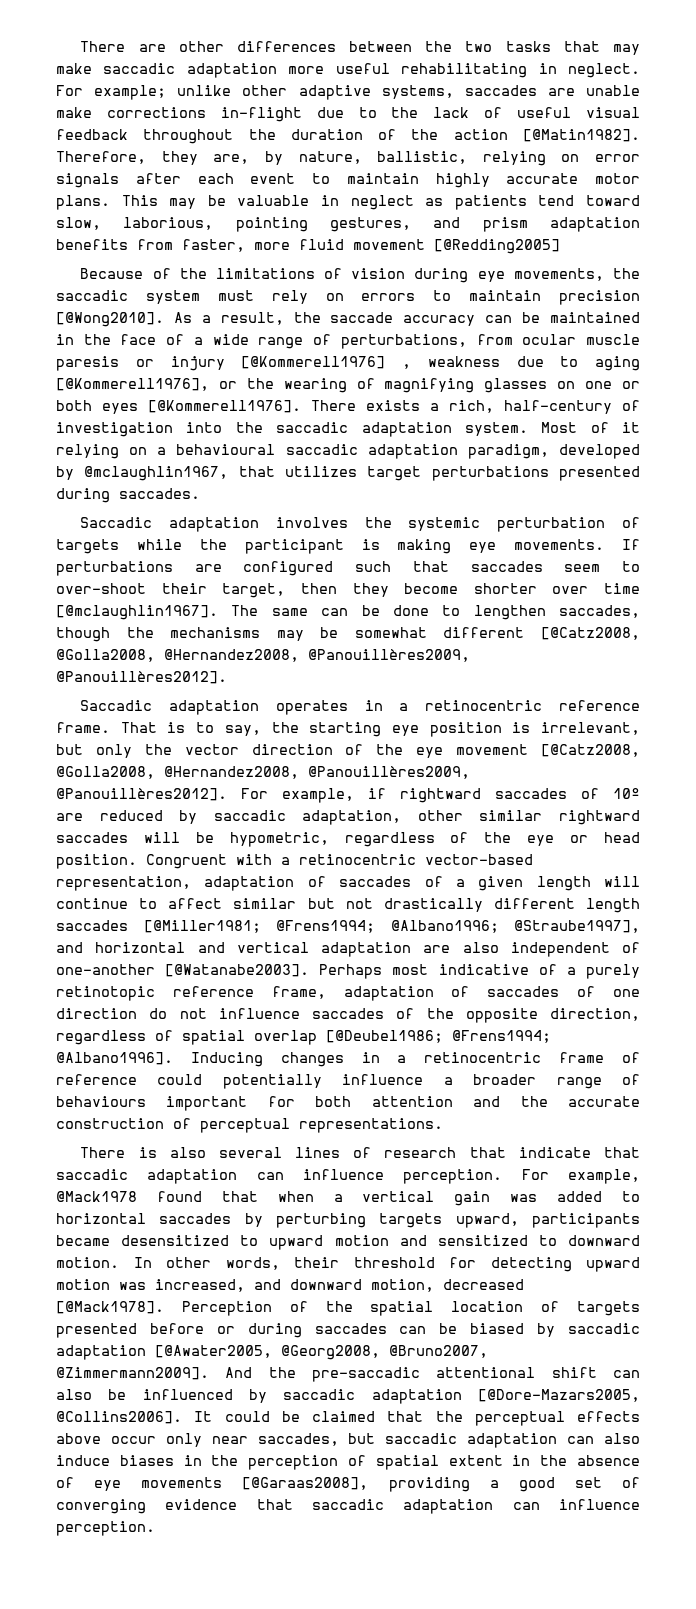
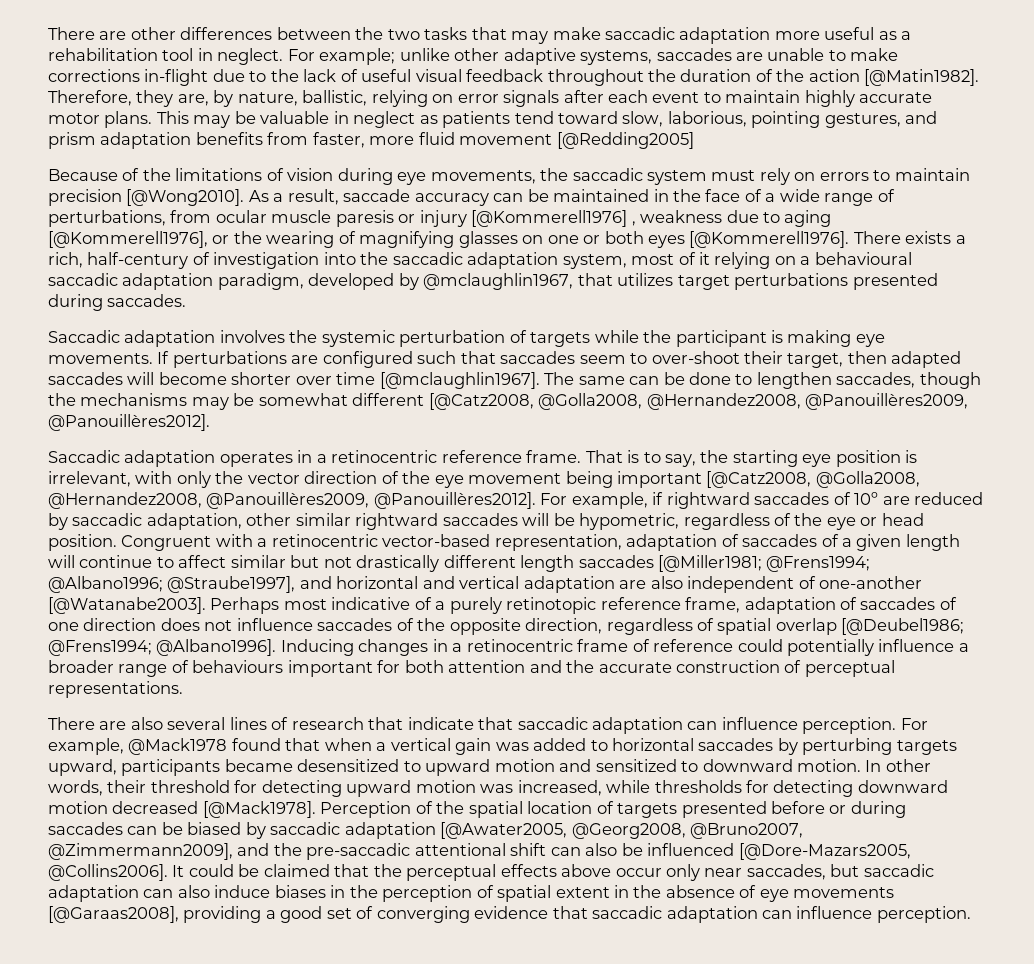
- There are other differences between the two tasks that may make saccadic adaptation more useful rehabilitating in neglect.
+ There are other differences between the two tasks that may make saccadic adaptation more useful as a rehabilitation tool in neglect.
- For example; unlike other adaptive systems, saccades are unable make corrections in-flight due to the lack of useful visual feedback throughout the duration of the action [@Matin1982].
+ For example; unlike other adaptive systems, saccades are unable to make corrections in-flight due to the lack of useful visual feedback throughout the duration of the action [@Matin1982].
- As a result, the saccade accuracy can be maintained in the face of a wide range of perturbations, from ocular muscle paresis or injury [@Kommerell1976] , weakness due to aging [@Kommerell1976], or the wearing of magnifying glasses on one or both eyes [@Kommerell1976].
+ As a result, saccade accuracy can be maintained in the face of a wide range of perturbations, from ocular muscle paresis or injury [@Kommerell1976] , weakness due to aging [@Kommerell1976], or the wearing of magnifying glasses on one or both eyes [@Kommerell1976].
- There exists a rich, half-century of investigation into the saccadic adaptation system. Most of it relying on a behavioural saccadic adaptation paradigm, developed by @mclaughlin1967, that utilizes target perturbations presented during saccades.
+ There exists a rich, half-century of investigation into the saccadic adaptation system, most of it relying on a behavioural saccadic adaptation paradigm, developed by @mclaughlin1967, that utilizes target perturbations presented during saccades.
- If perturbations are configured such that saccades seem to over-shoot their target, then they become shorter over time [@mclaughlin1967].
+ If perturbations are configured such that saccades seem to over-shoot their target, then adapted saccades will become shorter over time [@mclaughlin1967].
- That is to say, the starting eye position is irrelevant, but only the vector direction of the eye movement [@Catz2008, @Golla2008, @Hernandez2008, @Panouillères2009, @Panouillères2012].
+ That is to say, the starting eye position is irrelevant, with only the vector direction of the eye movement being important [@Catz2008, @Golla2008, @Hernandez2008, @Panouillères2009, @Panouillères2012].
- Perhaps most indicative of a purely retinotopic reference frame, adaptation of saccades of one direction do not influence saccades of the opposite direction, regardless of spatial overlap [@Deubel1986; @Frens1994; @Albano1996].
+ Perhaps most indicative of a purely retinotopic reference frame, adaptation of saccades of one direction does not influence saccades of the opposite direction, regardless of spatial overlap [@Deubel1986; @Frens1994; @Albano1996].
- There is also several lines of research that indicate that saccadic adaptation can influence perception.
+ There are also several lines of research that indicate that saccadic adaptation can influence perception.
- In other words, their threshold for detecting upward motion was increased, and downward motion, decreased [@Mack1978].
+ In other words, their threshold for detecting upward motion was increased, while thresholds for detecting downward motion decreased [@Mack1978].
- Perception of the spatial location of targets presented before or during saccades can be biased by saccadic adaptation [@Awater2005, @Georg2008, @Bruno2007, @Zimmermann2009]. And the pre-saccadic attentional shift can also be influenced by saccadic adaptation [@Dore-Mazars2005, @Collins2006].
+ Perception of the spatial location of targets presented before or during saccades can be biased by saccadic adaptation [@Awater2005, @Georg2008, @Bruno2007, @Zimmermann2009], and the pre-saccadic attentional shift can also be influenced [@Dore-Mazars2005, @Collins2006].

